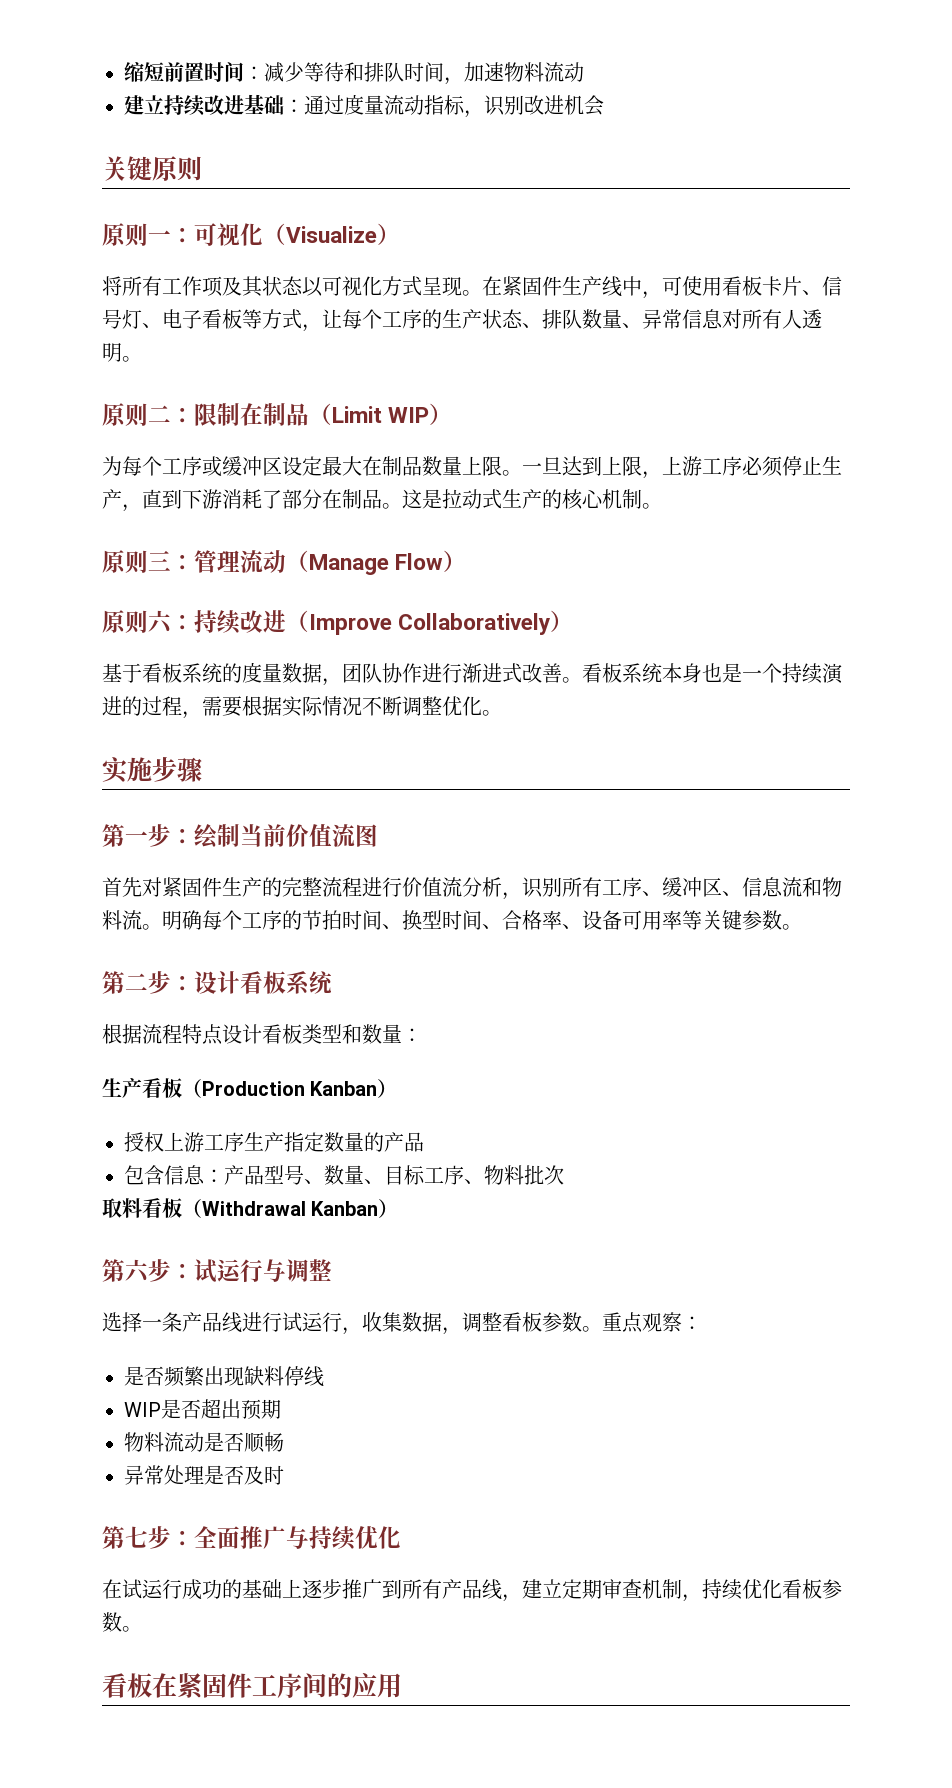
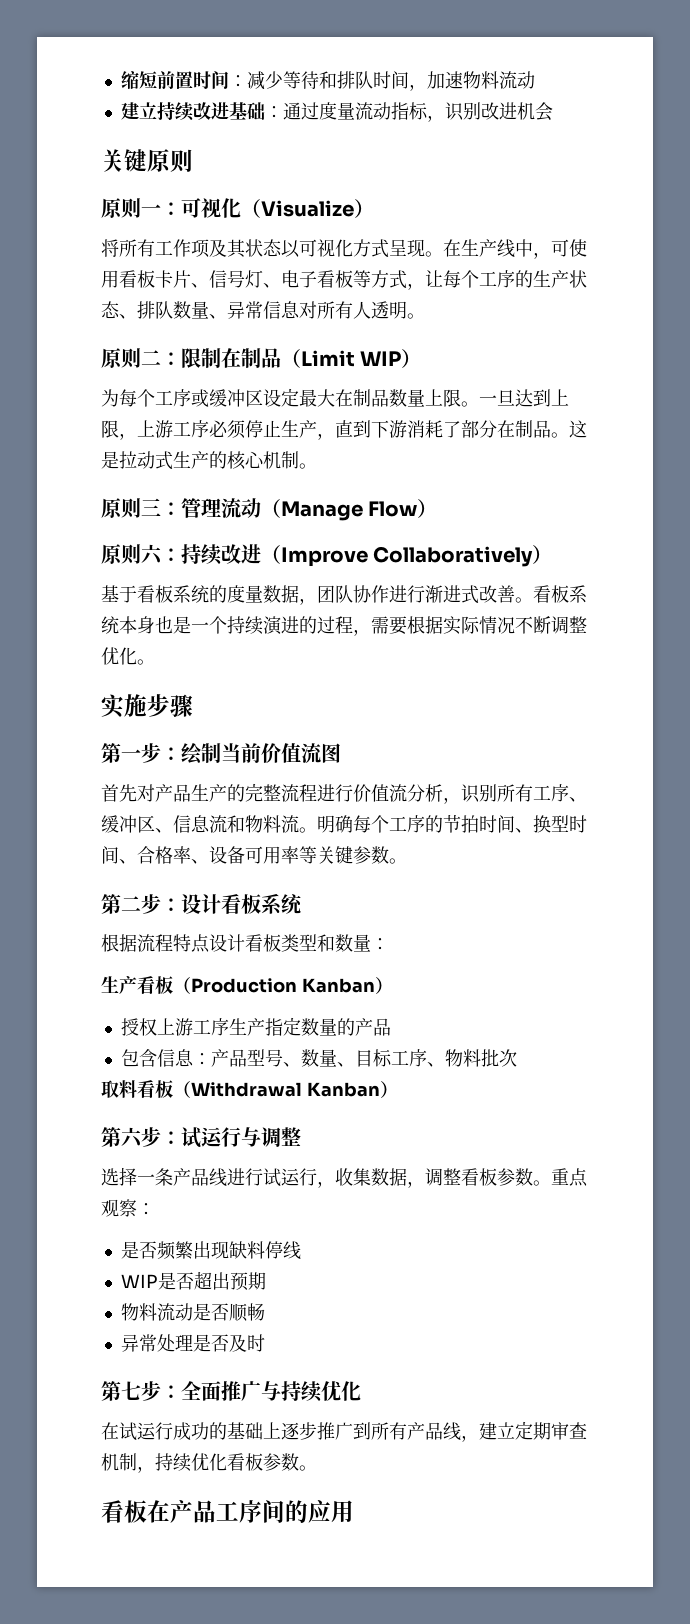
- 在紧固件生产线中，可使用看板卡片、信号灯、电子看板等方式，让每个工序的生产状态、排队数量、异常信息对所有人透明。
+ 在生产线中，可使用看板卡片、信号灯、电子看板等方式，让每个工序的生产状态、排队数量、异常信息对所有人透明。
- 首先对紧固件生产的完整流程进行价值流分析，识别所有工序、缓冲区、信息流和物料流。
+ 首先对产品生产的完整流程进行价值流分析，识别所有工序、缓冲区、信息流和物料流。
- 看板在紧固件工序间的应用
+ 看板在产品工序间的应用

